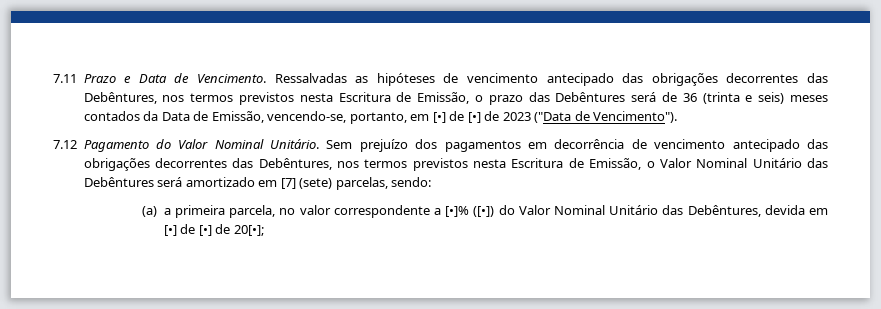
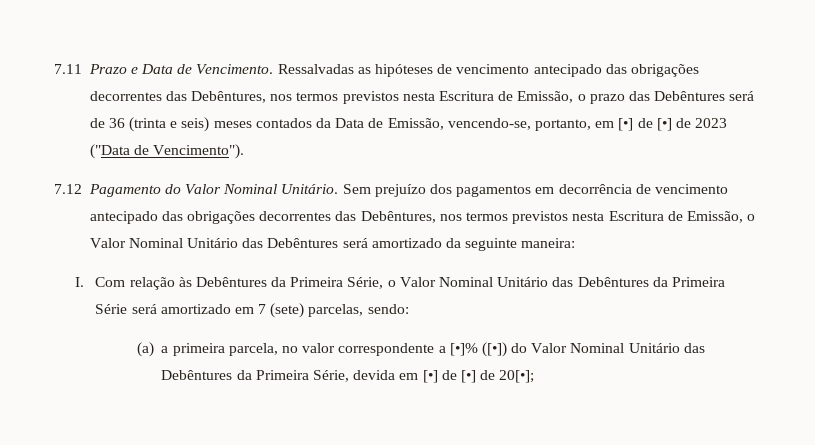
- Sem prejuízo dos pagamentos em decorrência de vencimento antecipado das obrigações decorrentes das Debêntures, nos termos previstos nesta Escritura de Emissão, o Valor Nominal Unitário das Debêntures será amortizado em [7] (sete) parcelas, sendo:
+ Sem prejuízo dos pagamentos em decorrência de vencimento antecipado das obrigações decorrentes das Debêntures, nos termos previstos nesta Escritura de Emissão, o Valor Nominal Unitário das Debêntures será amortizado da seguinte maneira:
+ I. Com relação às Debêntures da Primeira Série, o Valor Nominal Unitário das Debêntures da Primeira Série será amortizado em 7 (sete) parcelas, sendo:
- (a) a primeira parcela, no valor correspondente a [•]% ([•]) do Valor Nominal Unitário das Debêntures, devida em [•] de [•] de 20[•];
+ (a) a primeira parcela, no valor correspondente a [•]% ([•]) do Valor Nominal Unitário das Debêntures da Primeira Série, devida em [•] de [•] de 20[•];

